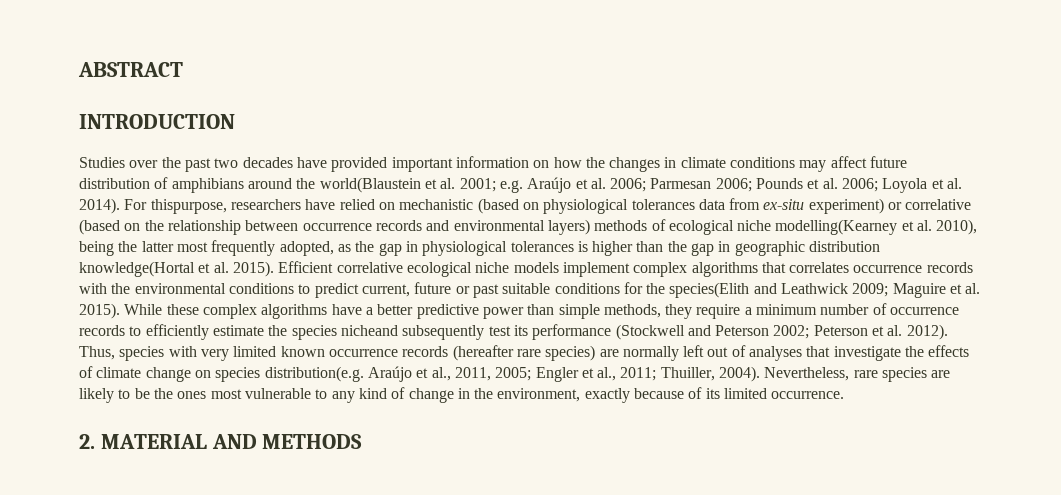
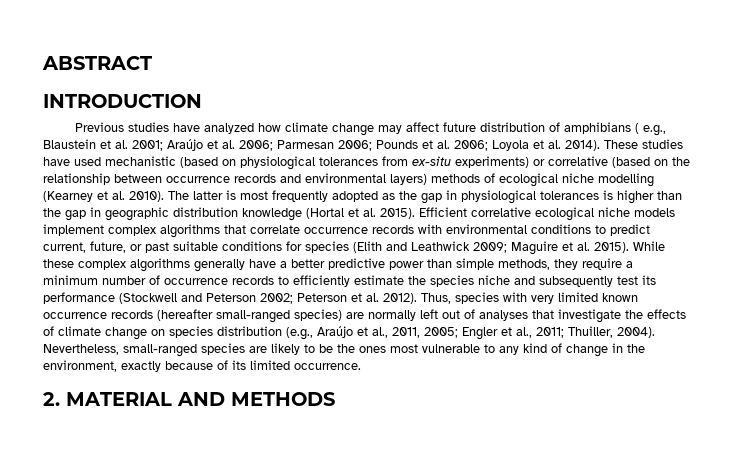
- Studies over the past two decades have provided important information on how the changes in climate conditions may affect future distribution of amphibians around the world(Blaustein et al. 2001; e.g. Araújo et al. 2006; Parmesan 2006; Pounds et al. 2006; Loyola et al. 2014).
+ Previous studies have analyzed how climate change may affect future distribution of amphibians ( e.g., Blaustein et al. 2001; Araújo et al. 2006; Parmesan 2006; Pounds et al. 2006; Loyola et al. 2014).
- For thispurpose, researchers have relied on mechanistic (based on physiological tolerances data from ex-situ experiment) or correlative (based on the relationship between occurrence records and environmental layers) methods of ecological niche modelling(Kearney et al. 2010), being the latter most frequently adopted, as the gap in physiological tolerances is higher than the gap in geographic distribution knowledge(Hortal et al. 2015).
+ These studies have used mechanistic (based on physiological tolerances from ex-situ experiments) or correlative (based on the relationship between occurrence records and environmental layers) methods of ecological niche modelling (Kearney et al. 2010). The latter is most frequently adopted as the gap in physiological tolerances is higher than the gap in geographic distribution knowledge (Hortal et al. 2015).
- Efficient correlative ecological niche models implement complex algorithms that correlates occurrence records with the environmental conditions to predict current, future or past suitable conditions for the species(Elith and Leathwick 2009; Maguire et al. 2015).
+ Efficient correlative ecological niche models implement complex algorithms that correlate occurrence records with environmental conditions to predict current, future, or past suitable conditions for species (Elith and Leathwick 2009; Maguire et al. 2015).
- While these complex algorithms have a better predictive power than simple methods, they require a minimum number of occurrence records to efficiently estimate the species nicheand subsequently test its performance (Stockwell and Peterson 2002; Peterson et al. 2012).
+ While these complex algorithms generally have a better predictive power than simple methods, they require a minimum number of occurrence records to efficiently estimate the species niche and subsequently test its performance (Stockwell and Peterson 2002; Peterson et al. 2012).
- Thus, species with very limited known occurrence records (hereafter rare species) are normally left out of analyses that investigate the effects of climate change on species distribution(e.g. Araújo et al., 2011, 2005; Engler et al., 2011; Thuiller, 2004).
+ Thus, species with very limited known occurrence records (hereafter small-ranged species) are normally left out of analyses that investigate the effects of climate change on species distribution (e.g., Araújo et al., 2011, 2005; Engler et al., 2011; Thuiller, 2004).
- Nevertheless, rare species are likely to be the ones most vulnerable to any kind of change in the environment, exactly because of its limited occurrence.
+ Nevertheless, small-ranged species are likely to be the ones most vulnerable to any kind of change in the environment, exactly because of its limited occurrence.

